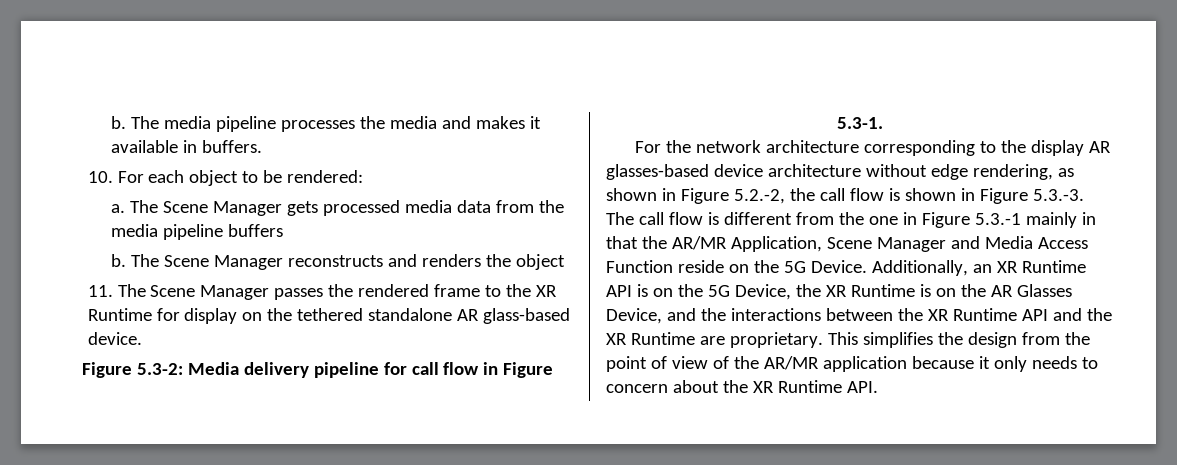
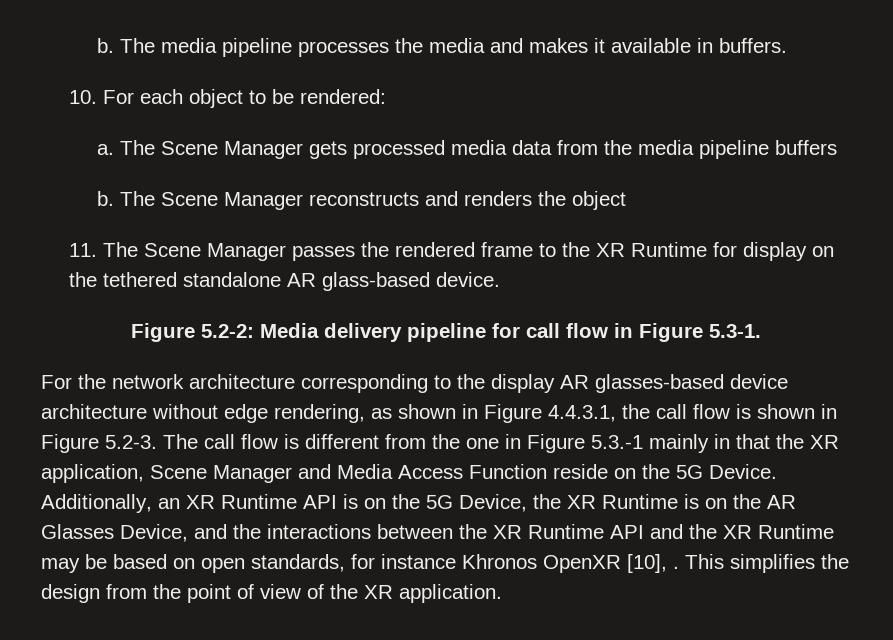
- Figure 5.3-2: Media delivery pipeline for call flow in Figure 5.3-1.
+ Figure 5.2-2: Media delivery pipeline for call flow in Figure 5.3-1.
- For the network architecture corresponding to the display AR glasses-based device architecture without edge rendering, as shown in Figure 5.2.-2, the call flow is shown in Figure 5.3.-3. The call flow is different from the one in Figure 5.3.-1 mainly in that the AR/MR Application, Scene Manager and Media Access Function reside on the 5G Device.
+ For the network architecture corresponding to the display AR glasses-based device architecture without edge rendering, as shown in Figure 4.4.3.1, the call flow is shown in Figure 5.2-3. The call flow is different from the one in Figure 5.3.-1 mainly in that the XR application, Scene Manager and Media Access Function reside on the 5G Device.
- Additionally, an XR Runtime API is on the 5G Device, the XR Runtime is on the AR Glasses Device, and the interactions between the XR Runtime API and the XR Runtime are proprietary.
+ Additionally, an XR Runtime API is on the 5G Device, the XR Runtime is on the AR Glasses Device, and the interactions between the XR Runtime API and the XR Runtime may be based on open standards, for instance Khronos OpenXR [10], .
- This simplifies the design from the point of view of the AR/MR application because it only needs to concern about the XR Runtime API.
+ This simplifies the design from the point of view of the XR application.

